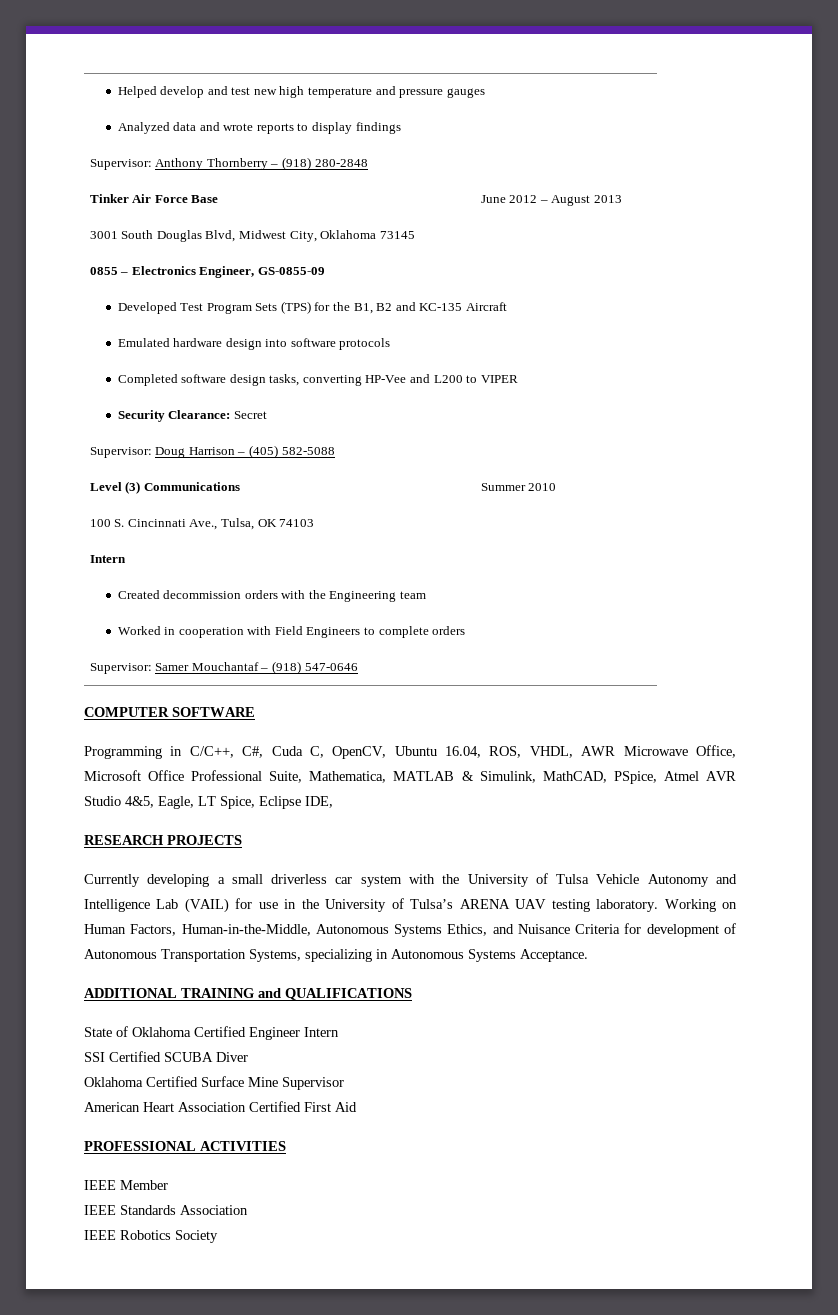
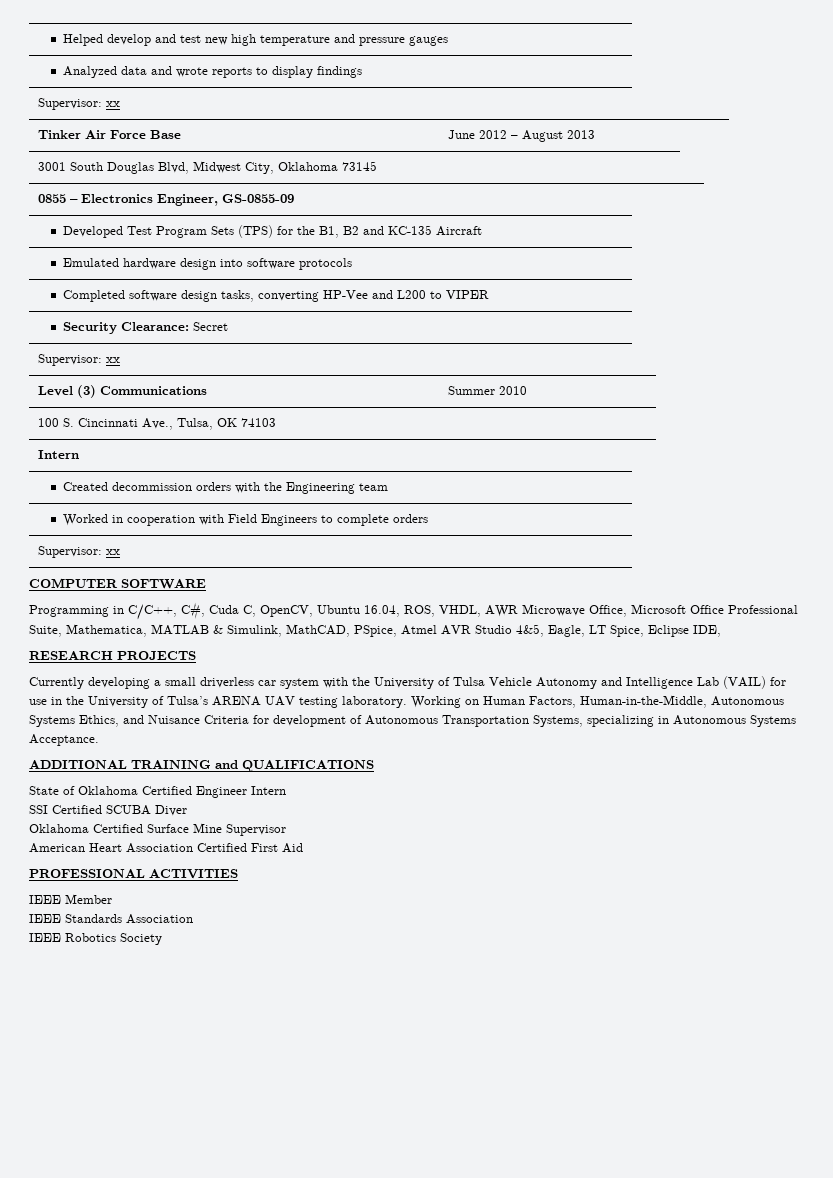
  Analyzed data and wrote reports to display findings
- Supervisor: Anthony Thornberry – (918) 280-2848
+ Supervisor: xx
  Security Clearance: Secret
- Supervisor: Doug Harrison – (405) 582-5088
+ Supervisor: xx
  Worked in cooperation with Field Engineers to complete orders
- Supervisor: Samer Mouchantaf – (918) 547-0646
+ Supervisor: xx

